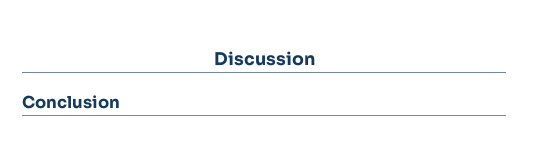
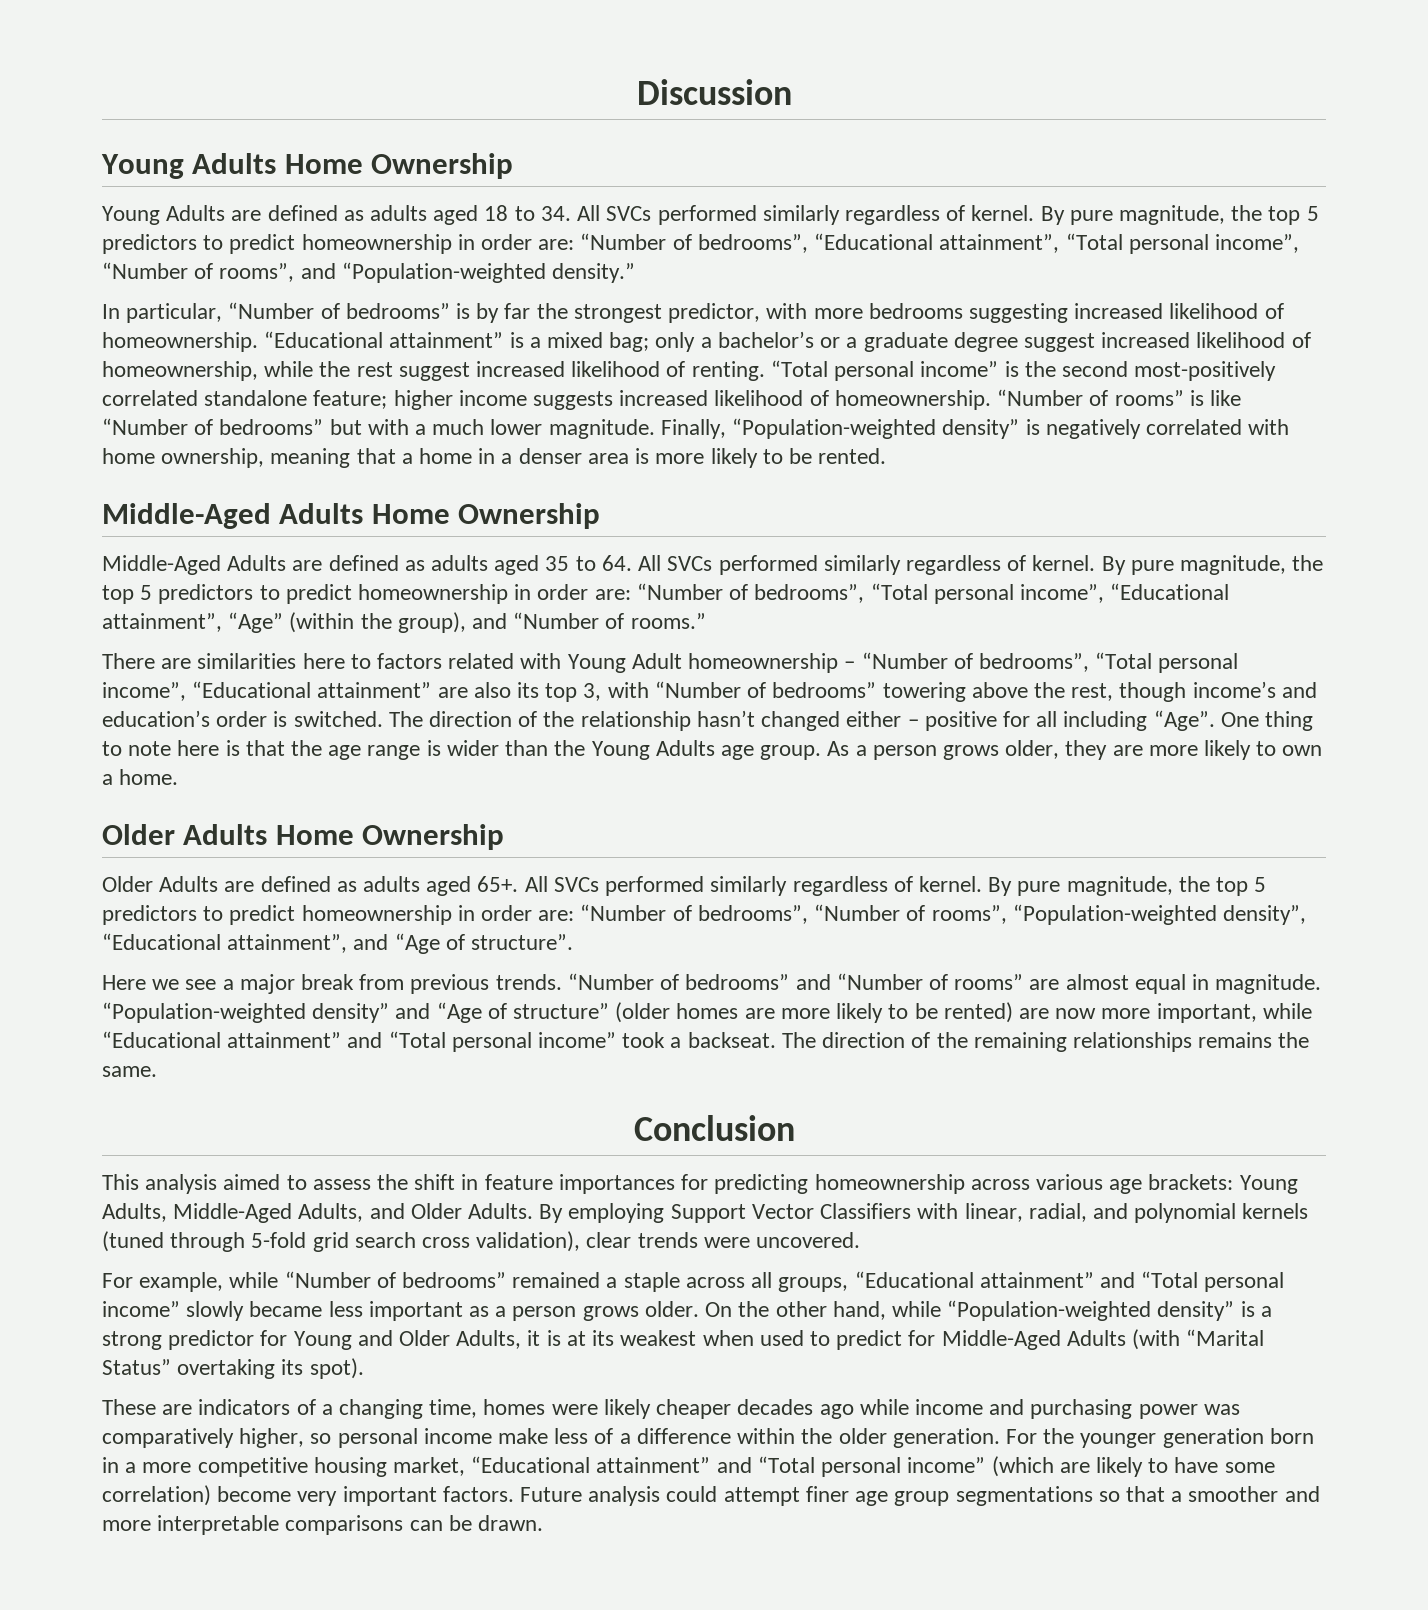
+ Young Adults Home Ownership
+ Young Adults are defined as adults aged 18 to 34. All SVCs performed similarly regardless of kernel. By pure magnitude, the top 5 predictors to predict homeownership in order are: “Number of bedrooms”, “Educational attainment”, “Total personal income”, “Number of rooms”, and “Population-weighted density.”
+ In particular, “Number of bedrooms” is by far the strongest predictor, with more bedrooms suggesting increased likelihood of homeownership. “Educational attainment” is a mixed bag; only a bachelor’s or a graduate degree suggest increased likelihood of homeownership, while the rest suggest increased likelihood of renting. “Total personal income” is the second most-positively correlated standalone feature; higher income suggests increased likelihood of homeownership. “Number of rooms” is like “Number of bedrooms” but with a much lower magnitude. Finally, “Population-weighted density” is negatively correlated with home ownership, meaning that a home in a denser area is more likely to be rented.
+ Middle-Aged Adults Home Ownership
+ Middle-Aged Adults are defined as adults aged 35 to 64. All SVCs performed similarly regardless of kernel. By pure magnitude, the top 5 predictors to predict homeownership in order are: “Number of bedrooms”, “Total personal income”, “Educational attainment”, “Age” (within the group), and “Number of rooms.”
+ There are similarities here to factors related with Young Adult homeownership – “Number of bedrooms”, “Total personal income”, “Educational attainment” are also its top 3, with “Number of bedrooms” towering above the rest, though income’s and education’s order is switched. The direction of the relationship hasn’t changed either – positive for all including “Age”. One thing to note here is that the age range is wider than the Young Adults age group. As a person grows older, they are more likely to own a home.
+ Older Adults Home Ownership
+ Older Adults are defined as adults aged 65+. All SVCs performed similarly regardless of kernel. By pure magnitude, the top 5 predictors to predict homeownership in order are: “Number of bedrooms”, “Number of rooms”, “Population-weighted density”, “Educational attainment”, and “Age of structure”.
+ Here we see a major break from previous trends. “Number of bedrooms” and “Number of rooms” are almost equal in magnitude. “Population-weighted density” and “Age of structure” (older homes are more likely to be rented) are now more important, while “Educational attainment” and “Total personal income” took a backseat. The direction of the remaining relationships remains the same.
  Conclusion
+ This analysis aimed to assess the shift in feature importances for predicting homeownership across various age brackets: Young Adults, Middle-Aged Adults, and Older Adults. By employing Support Vector Classifiers with linear, radial, and polynomial kernels (tuned through 5-fold grid search cross validation), clear trends were uncovered.
+ For example, while “Number of bedrooms” remained a staple across all groups, “Educational attainment” and “Total personal income” slowly became less important as a person grows older. On the other hand, while “Population-weighted density” is a strong predictor for Young and Older Adults, it is at its weakest when used to predict for Middle-Aged Adults (with “Marital Status” overtaking its spot).
+ These are indicators of a changing time, homes were likely cheaper decades ago while income and purchasing power was comparatively higher, so personal income make less of a difference within the older generation. For the younger generation born in a more competitive housing market, “Educational attainment” and “Total personal income” (which are likely to have some correlation) become very important factors. Future analysis could attempt finer age group segmentations so that a smoother and more interpretable comparisons can be drawn.

